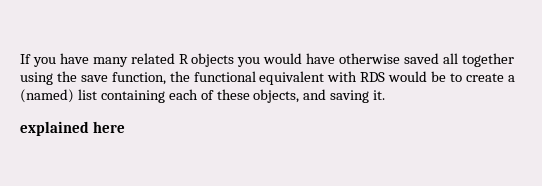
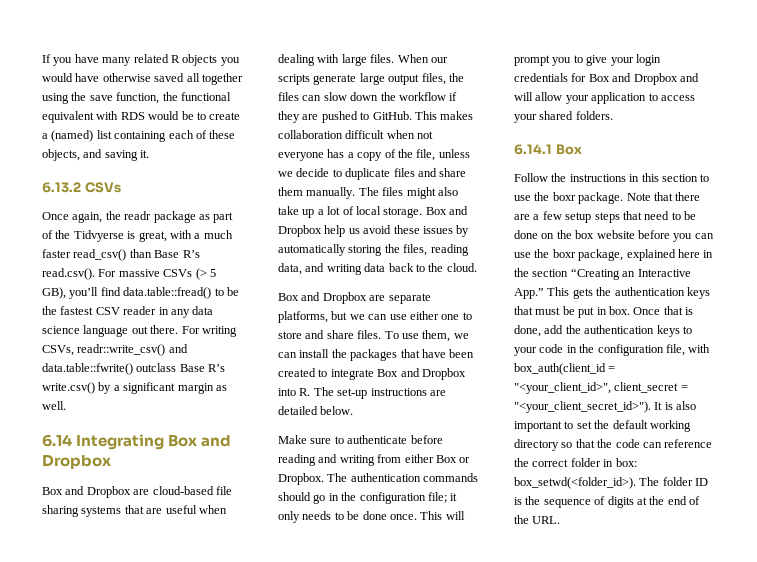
- explained here
+ 6.13.2 CSVs
+ Once again, the readr package as part of the Tidvyerse is great, with a much faster read_csv() than Base R’s read.csv(). For massive CSVs (> 5 GB), you’ll find data.table::fread() to be the fastest CSV reader in any data science language out there. For writing CSVs, readr::write_csv() and data.table::fwrite() outclass Base R’s write.csv() by a significant margin as well.
+ 6.14 Integrating Box and Dropbox
+ Box and Dropbox are cloud-based file sharing systems that are useful when dealing with large files. When our scripts generate large output files, the files can slow down the workflow if they are pushed to GitHub. This makes collaboration difficult when not everyone has a copy of the file, unless we decide to duplicate files and share them manually. The files might also take up a lot of local storage. Box and Dropbox help us avoid these issues by automatically storing the files, reading data, and writing data back to the cloud.
+ Box and Dropbox are separate platforms, but we can use either one to store and share files. To use them, we can install the packages that have been created to integrate Box and Dropbox into R. The set-up instructions are detailed below.
+ Make sure to authenticate before reading and writing from either Box or Dropbox. The authentication commands should go in the configuration file; it only needs to be done once. This will prompt you to give your login credentials for Box and Dropbox and will allow your application to access your shared folders.
+ 6.14.1 Box
+ Follow the instructions in this section to use the boxr package. Note that there are a few setup steps that need to be done on the box website before you can use the boxr package, explained here in the section “Creating an Interactive App.” This gets the authentication keys that must be put in box. Once that is done, add the authentication keys to your code in the configuration file, with box_auth(client_id = "<your_client_id>", client_secret = "<your_client_secret_id>"). It is also important to set the default working directory so that the code can reference the correct folder in box: box_setwd(<folder_id>). The folder ID is the sequence of digits at the end of the URL.

